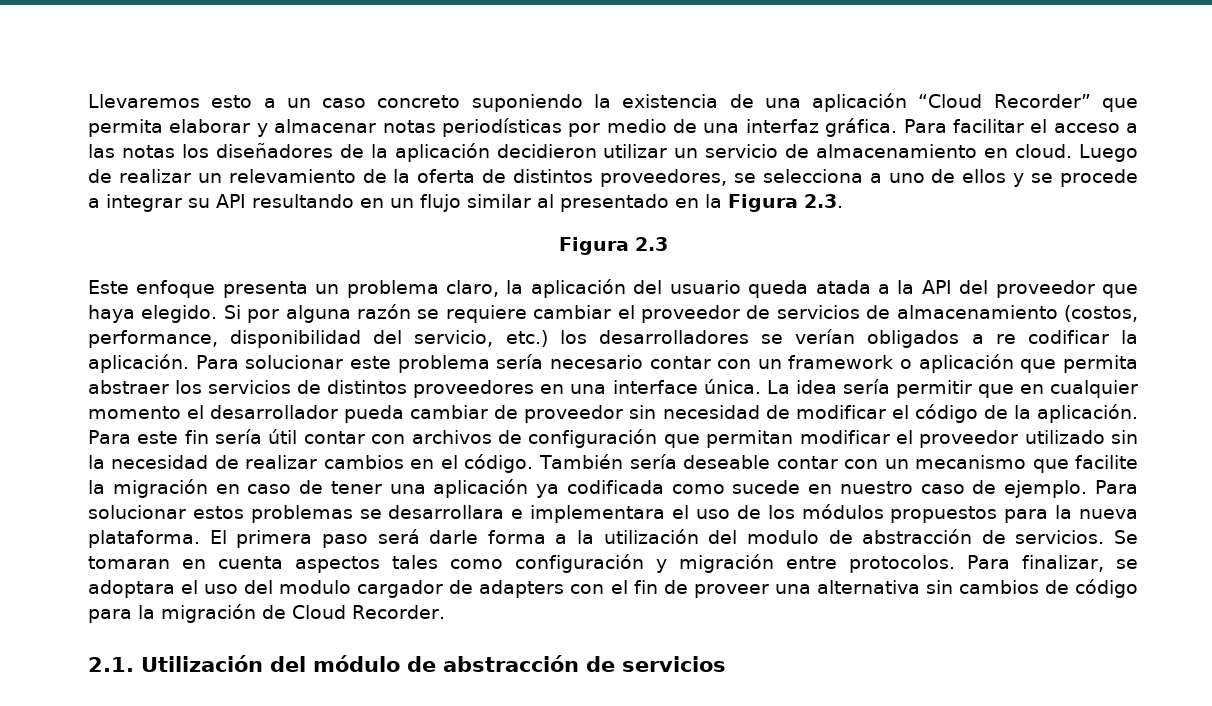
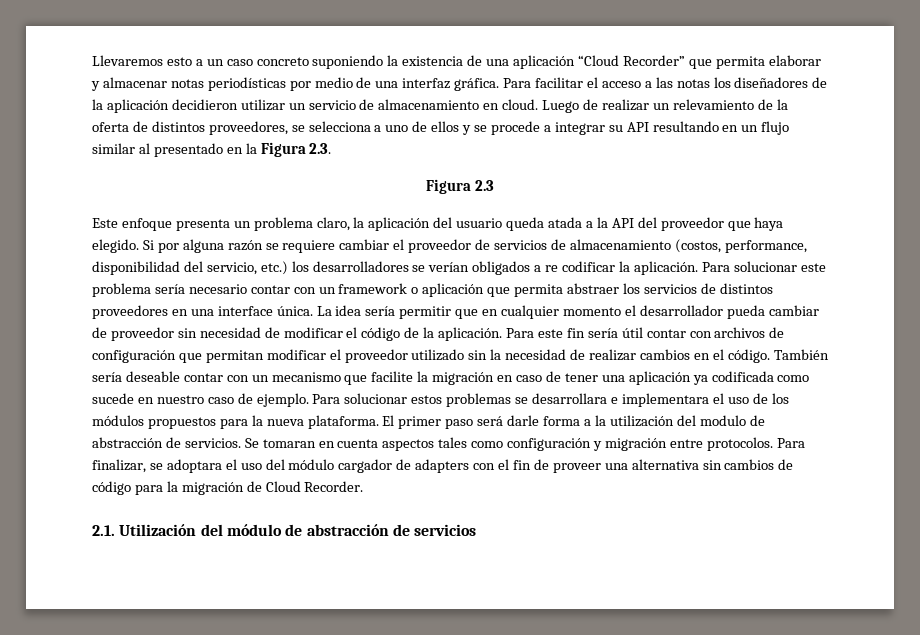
- El primera paso será darle forma a la utilización del modulo de abstracción de servicios.
+ El primer paso será darle forma a la utilización del modulo de abstracción de servicios.
- Para finalizar, se adoptara el uso del modulo cargador de adapters con el fin de proveer una alternativa sin cambios de código para la migración de Cloud Recorder.
+ Para finalizar, se adoptara el uso del módulo cargador de adapters con el fin de proveer una alternativa sin cambios de código para la migración de Cloud Recorder.

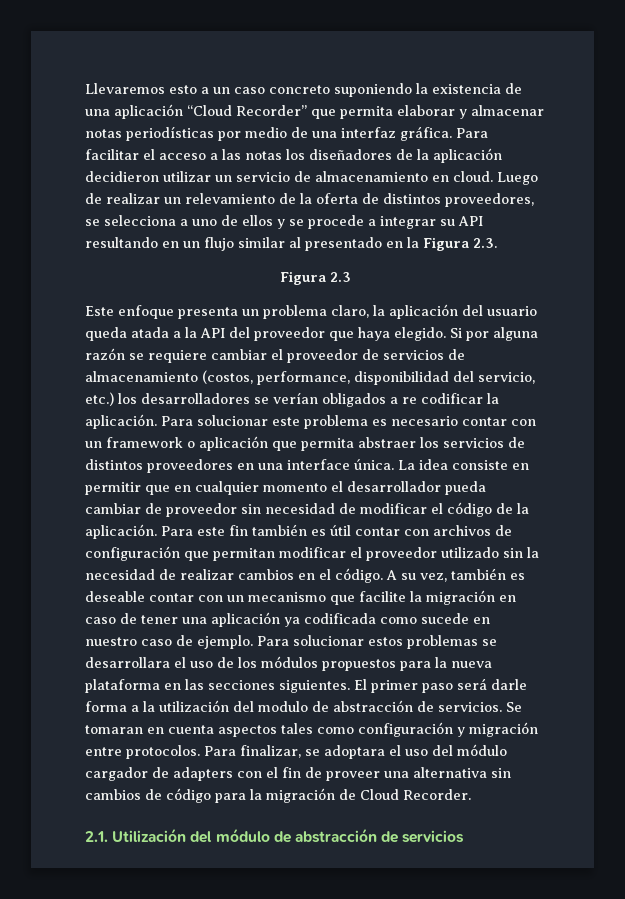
- Para solucionar este problema sería necesario contar con un framework o aplicación que permita abstraer los servicios de distintos proveedores en una interface única.
+ Para solucionar este problema es necesario contar con un framework o aplicación que permita abstraer los servicios de distintos proveedores en una interface única.
- La idea sería permitir que en cualquier momento el desarrollador pueda cambiar de proveedor sin necesidad de modificar el código de la aplicación.
+ La idea consiste en permitir que en cualquier momento el desarrollador pueda cambiar de proveedor sin necesidad de modificar el código de la aplicación.
- Para este fin sería útil contar con archivos de configuración que permitan modificar el proveedor utilizado sin la necesidad de realizar cambios en el código.
+ Para este fin también es útil contar con archivos de configuración que permitan modificar el proveedor utilizado sin la necesidad de realizar cambios en el código.
- También sería deseable contar con un mecanismo que facilite la migración en caso de tener una aplicación ya codificada como sucede en nuestro caso de ejemplo.
+ A su vez, también es deseable contar con un mecanismo que facilite la migración en caso de tener una aplicación ya codificada como sucede en nuestro caso de ejemplo.
- Para solucionar estos problemas se desarrollara e implementara el uso de los módulos propuestos para la nueva plataforma.
+ Para solucionar estos problemas se desarrollara el uso de los módulos propuestos para la nueva plataforma en las secciones siguientes.

